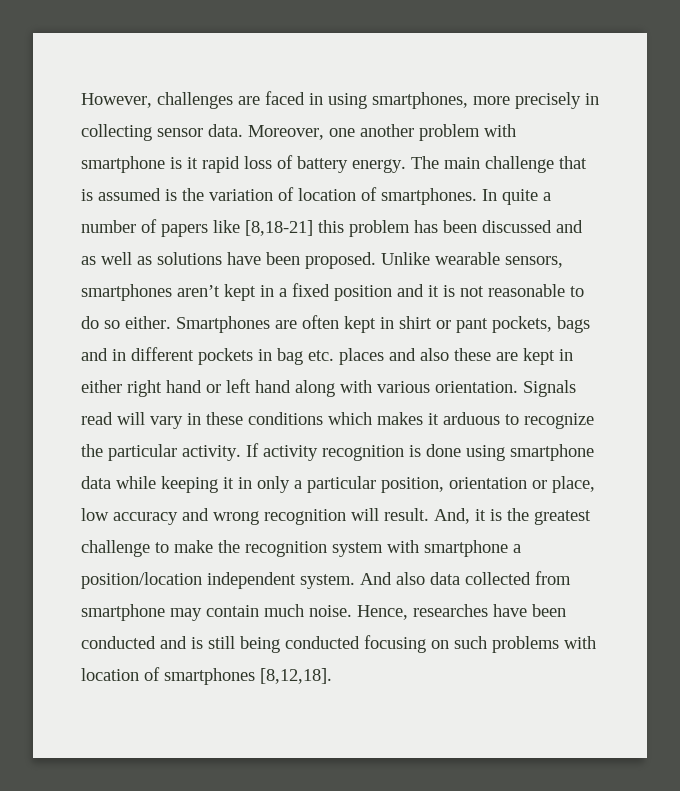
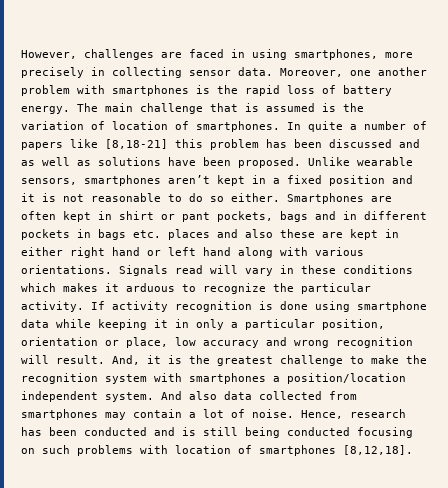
- Moreover, one another problem with smartphone is it rapid loss of battery energy.
+ Moreover, one another problem with smartphones is the rapid loss of battery energy.
- Smartphones are often kept in shirt or pant pockets, bags and in different pockets in bag etc. places and also these are kept in either right hand or left hand along with various orientation.
+ Smartphones are often kept in shirt or pant pockets, bags and in different pockets in bags etc. places and also these are kept in either right hand or left hand along with various orientations.
- And, it is the greatest challenge to make the recognition system with smartphone a position/location independent system.
+ And, it is the greatest challenge to make the recognition system with smartphones a position/location independent system.
- And also data collected from smartphone may contain much noise. Hence, researches have been conducted and is still being conducted focusing on such problems with location of smartphones [8,12,18].
+ And also data collected from smartphones may contain a lot of noise. Hence, research has been conducted and is still being conducted focusing on such problems with location of smartphones [8,12,18].

